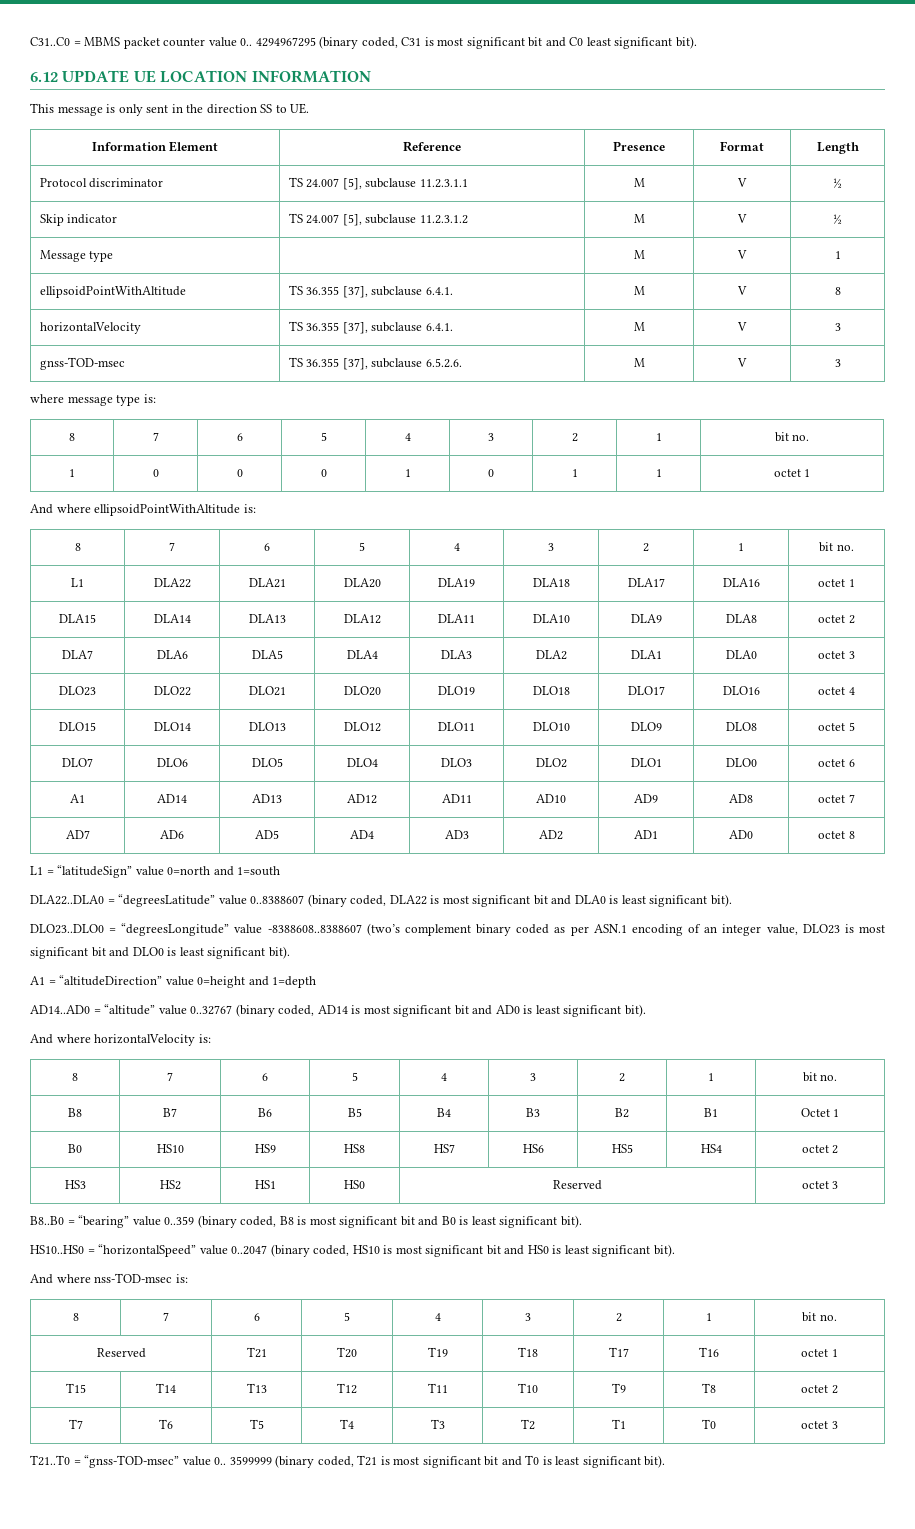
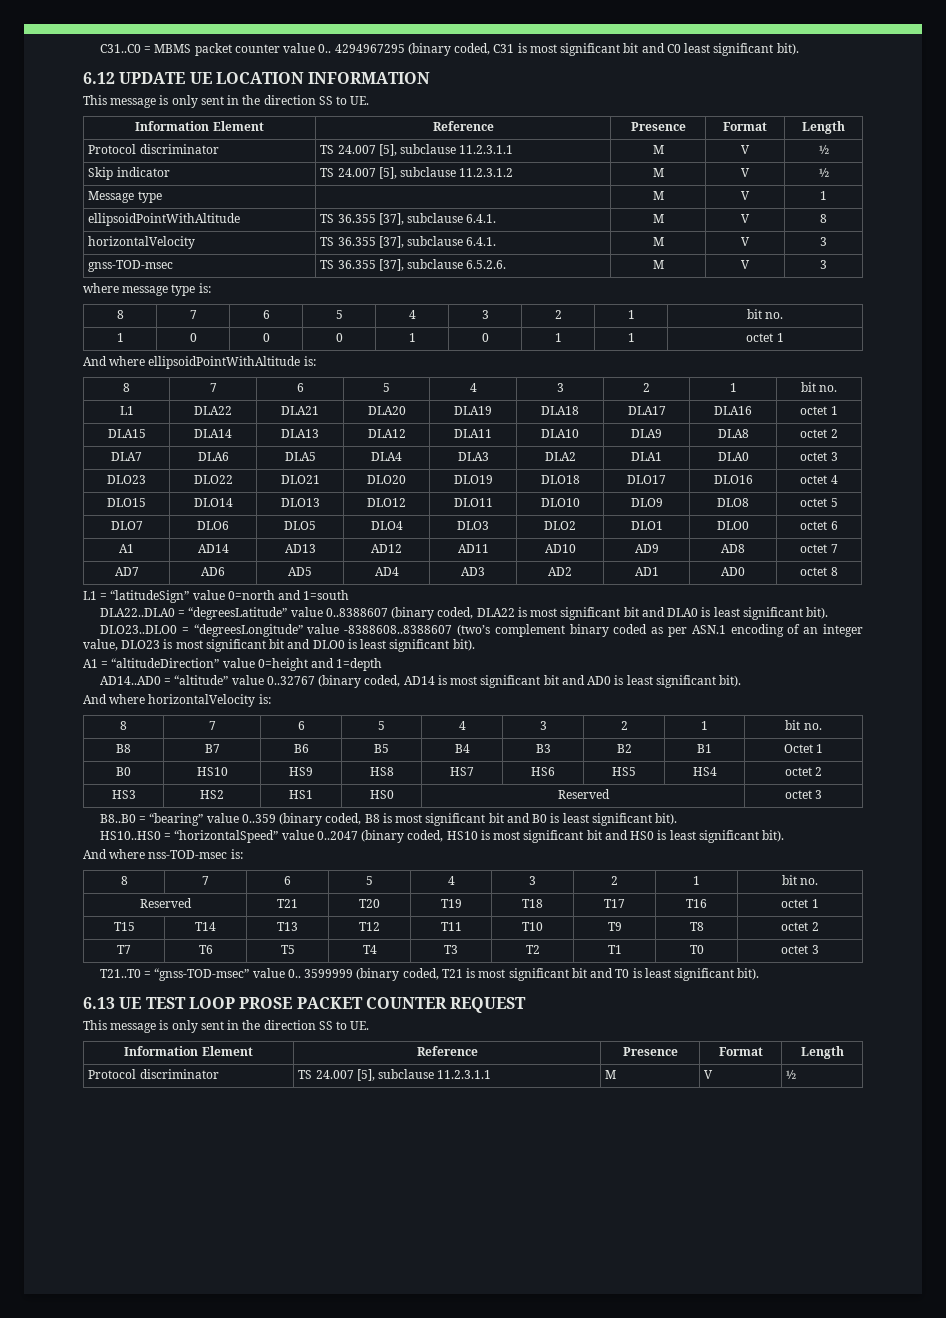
+ 6.13 UE TEST LOOP PROSE PACKET COUNTER REQUEST
+ This message is only sent in the direction SS to UE.
+ Information Element | Reference | Presence | Format | Length
+ Protocol discriminator | TS 24.007 [5], subclause 11.2.3.1.1 | M | V | ½

